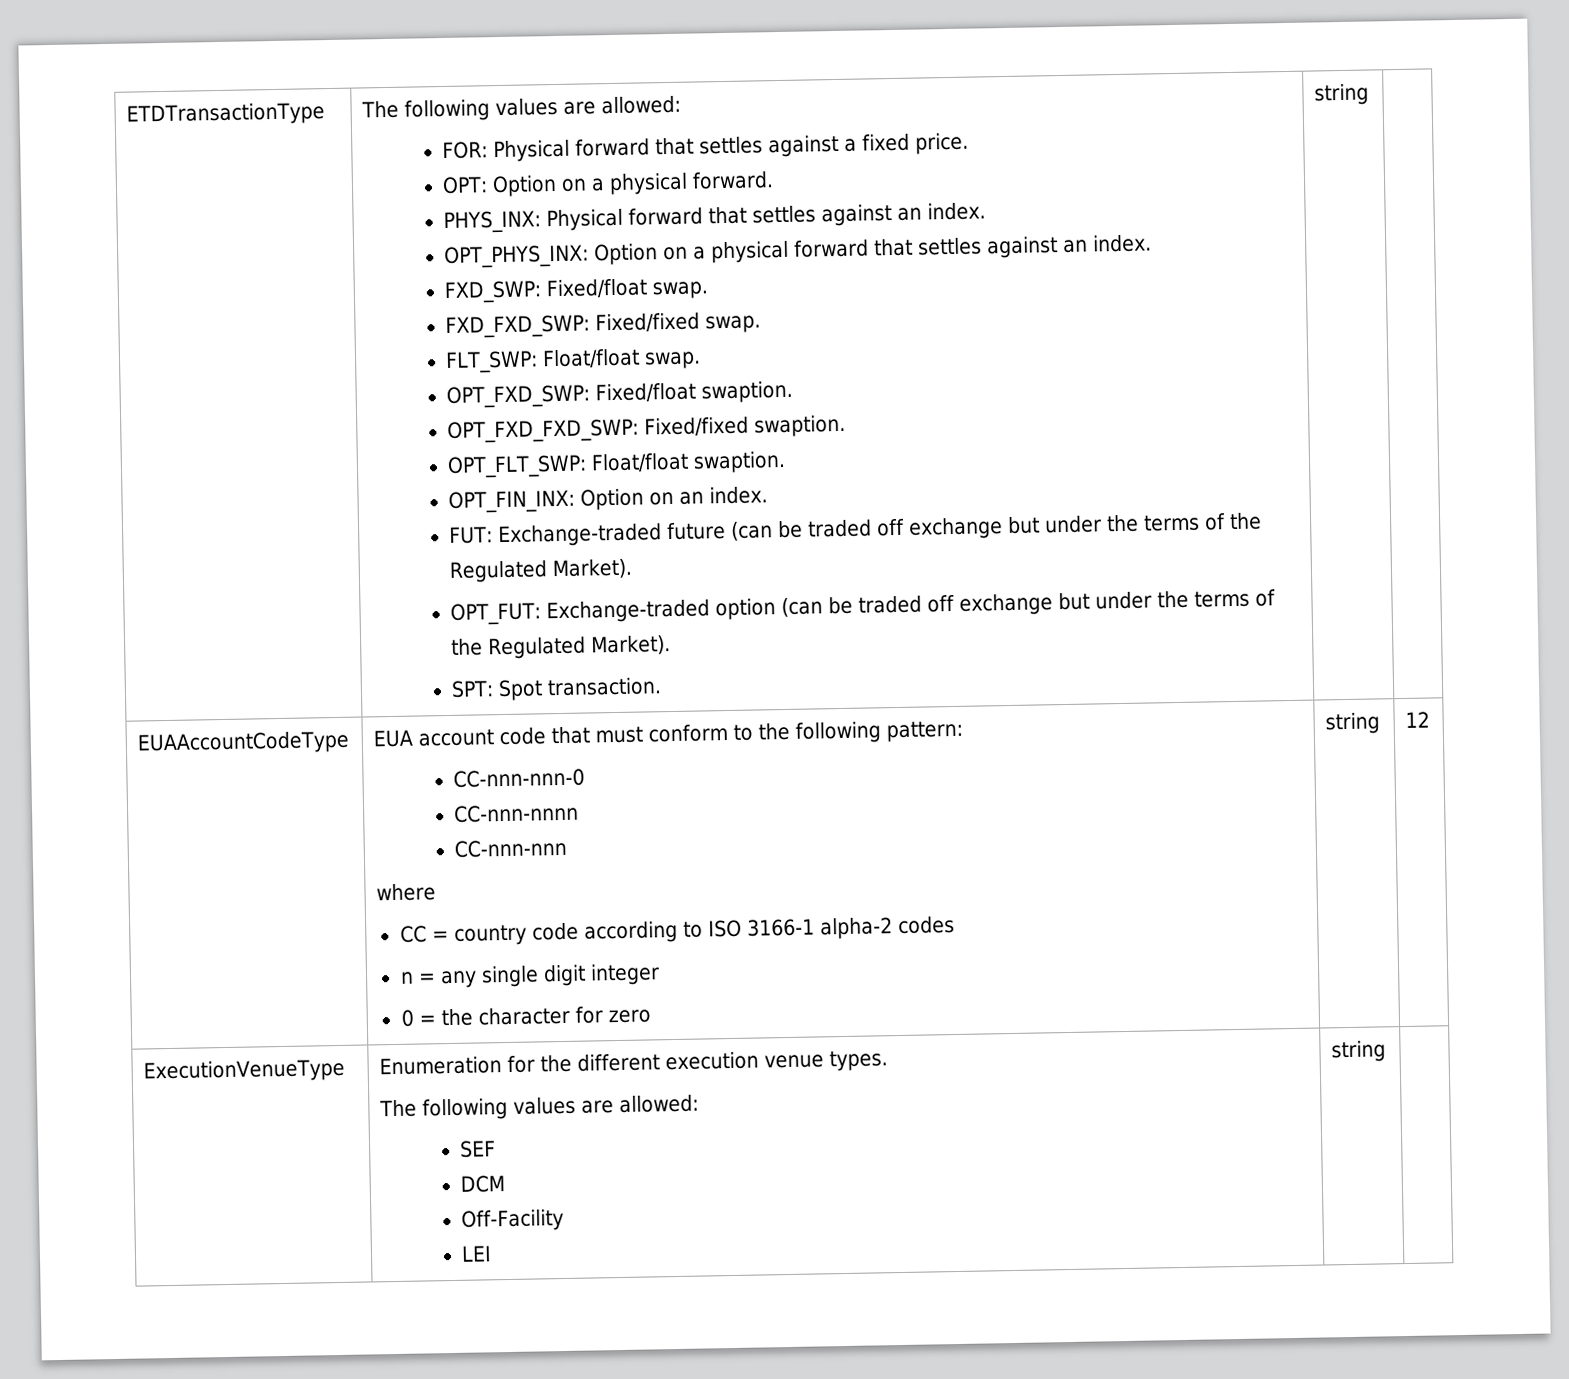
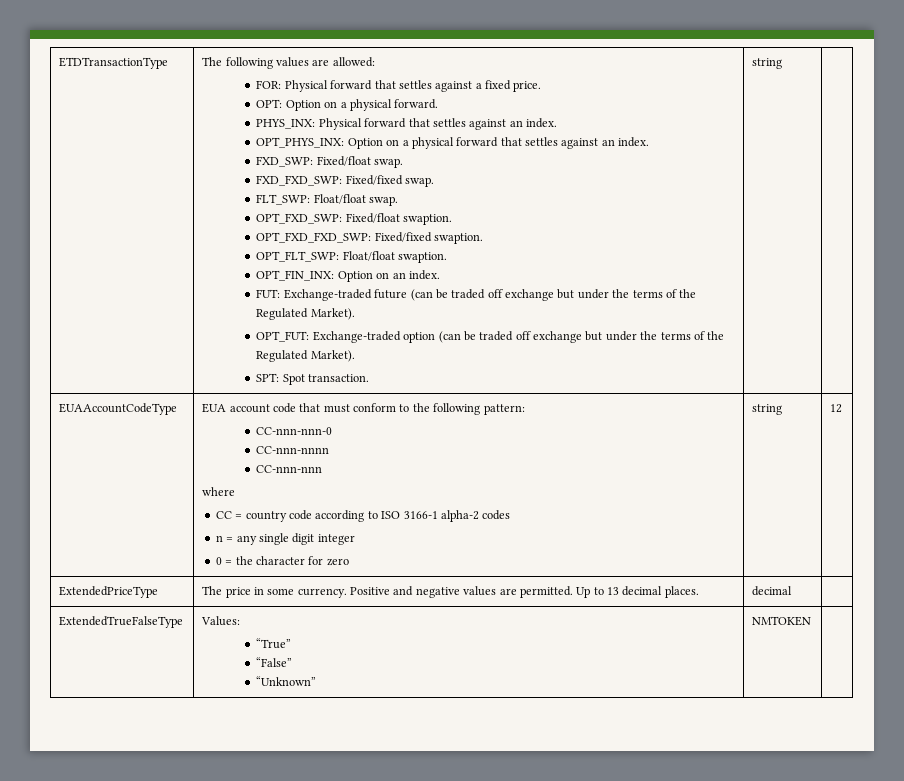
- ExecutionVenueType | Enumeration for the different execution venue types.
- The following values are allowed:
- SEF
- DCM
- Off-Facility
- LEI | string |
+ ExtendedPriceType | The price in some currency. Positive and negative values are permitted. Up to 13 decimal places. | decimal |
+ ExtendedTrueFalseType | Values:
+ “True”
+ “False”
+ “Unknown” | NMTOKEN |

